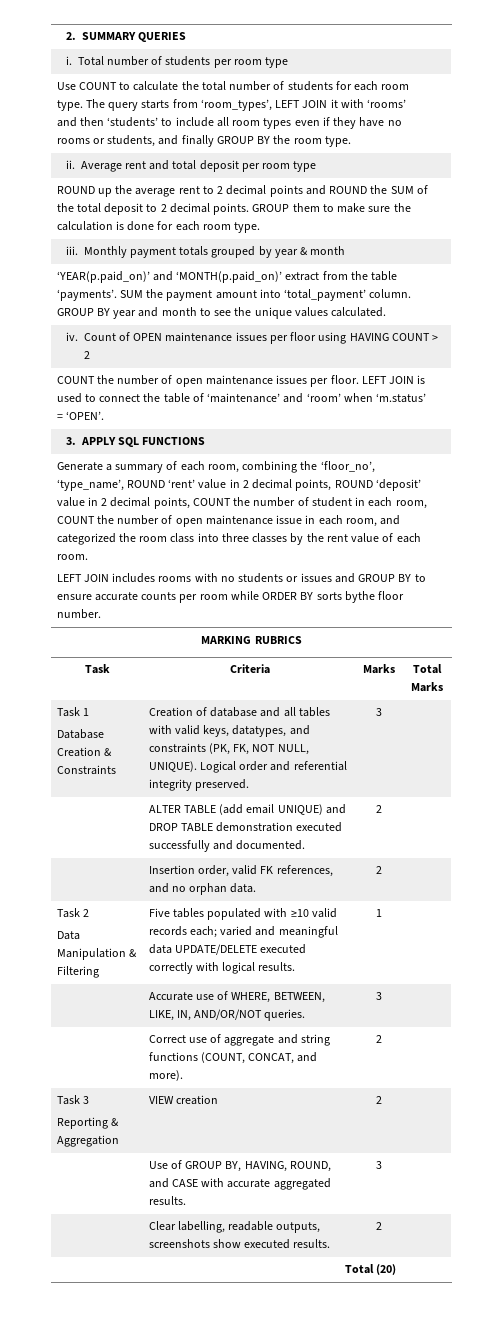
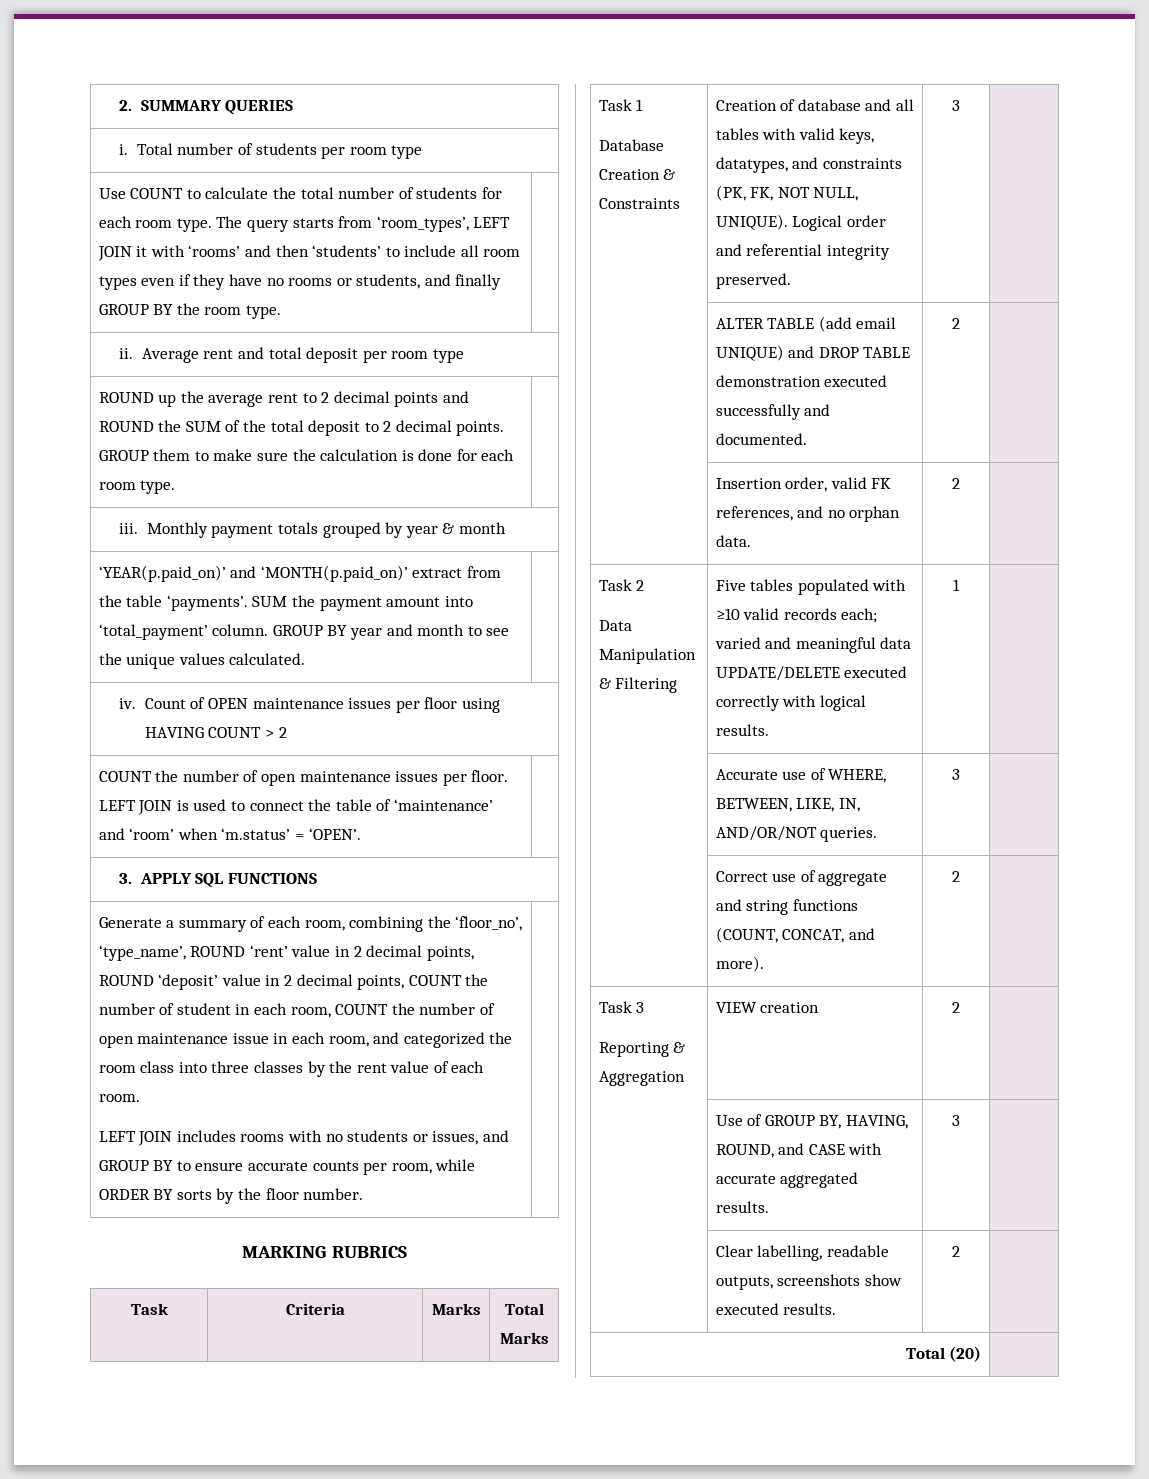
- LEFT JOIN includes rooms with no students or issues and GROUP BY to ensure accurate counts per room while ORDER BY sorts bythe floor number.
+ LEFT JOIN includes rooms with no students or issues, and GROUP BY to ensure accurate counts per room, while ORDER BY sorts by the floor number.

